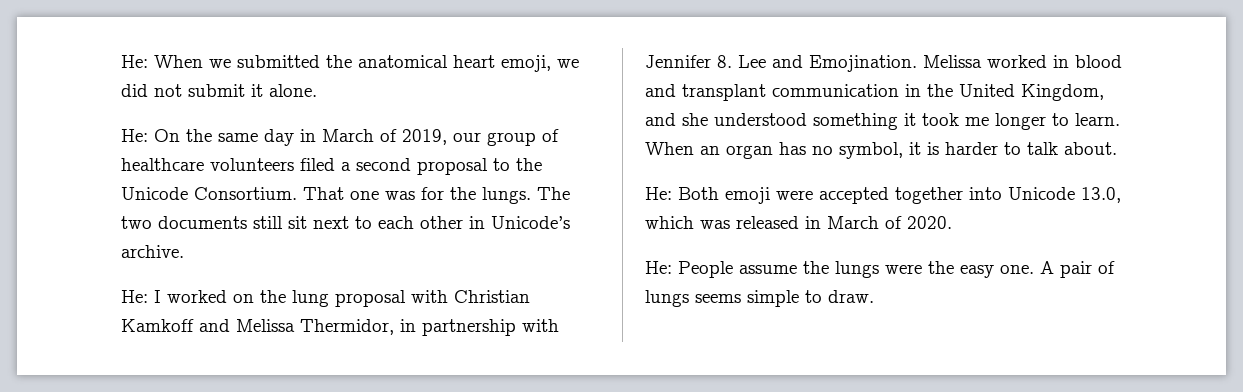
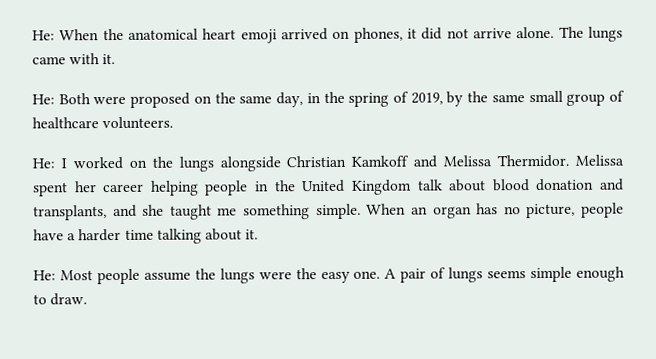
- He: When we submitted the anatomical heart emoji, we did not submit it alone.
- He: On the same day in March of 2019, our group of healthcare volunteers filed a second proposal to the Unicode Consortium. That one was for the lungs. The two documents still sit next to each other in Unicode’s archive.
+ He: When the anatomical heart emoji arrived on phones, it did not arrive alone. The lungs came with it.
+ He: Both were proposed on the same day, in the spring of 2019, by the same small group of healthcare volunteers.
- He: I worked on the lung proposal with Christian Kamkoff and Melissa Thermidor, in partnership with Jennifer 8. Lee and Emojination. Melissa worked in blood and transplant communication in the United Kingdom, and she understood something it took me longer to learn.
+ He: I worked on the lungs alongside Christian Kamkoff and Melissa Thermidor. Melissa spent her career helping people in the United Kingdom talk about blood donation and transplants, and she taught me something simple.
- When an organ has no symbol, it is harder to talk about.
- He: Both emoji were accepted together into Unicode 13.0, which was released in March of 2020.
- He: People assume the lungs were the easy one.
+ When an organ has no picture, people have a harder time talking about it.
+ He: Most people assume the lungs were the easy one.
- A pair of lungs seems simple to draw.
+ A pair of lungs seems simple enough to draw.

